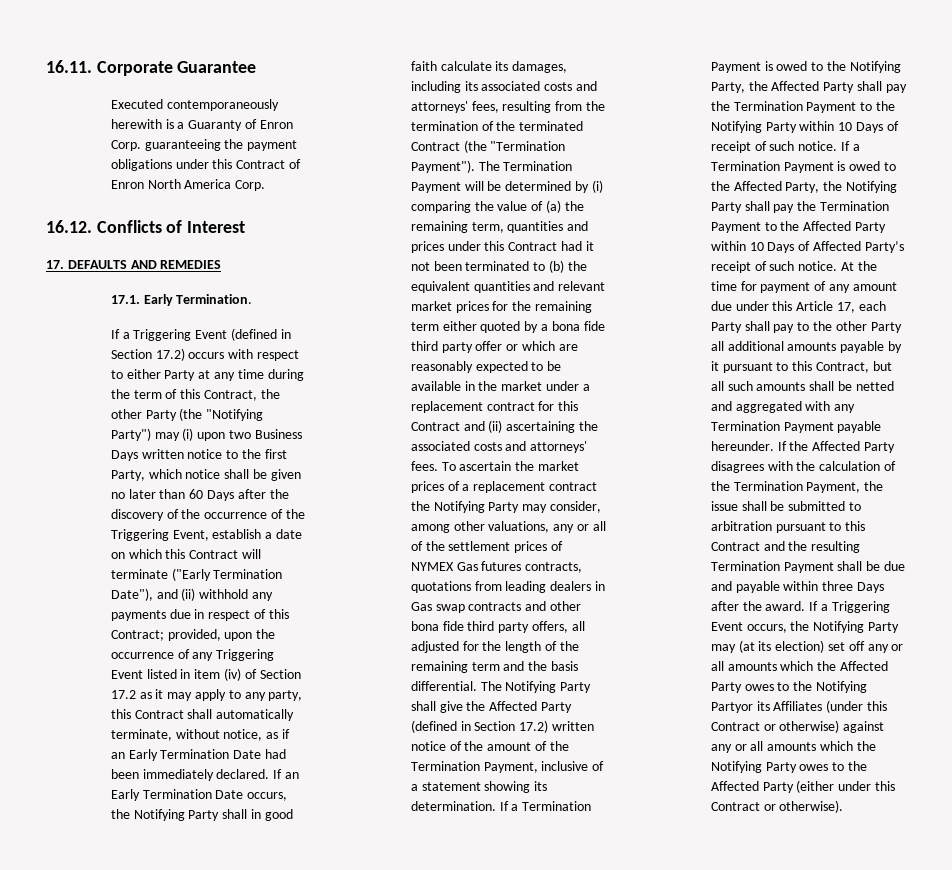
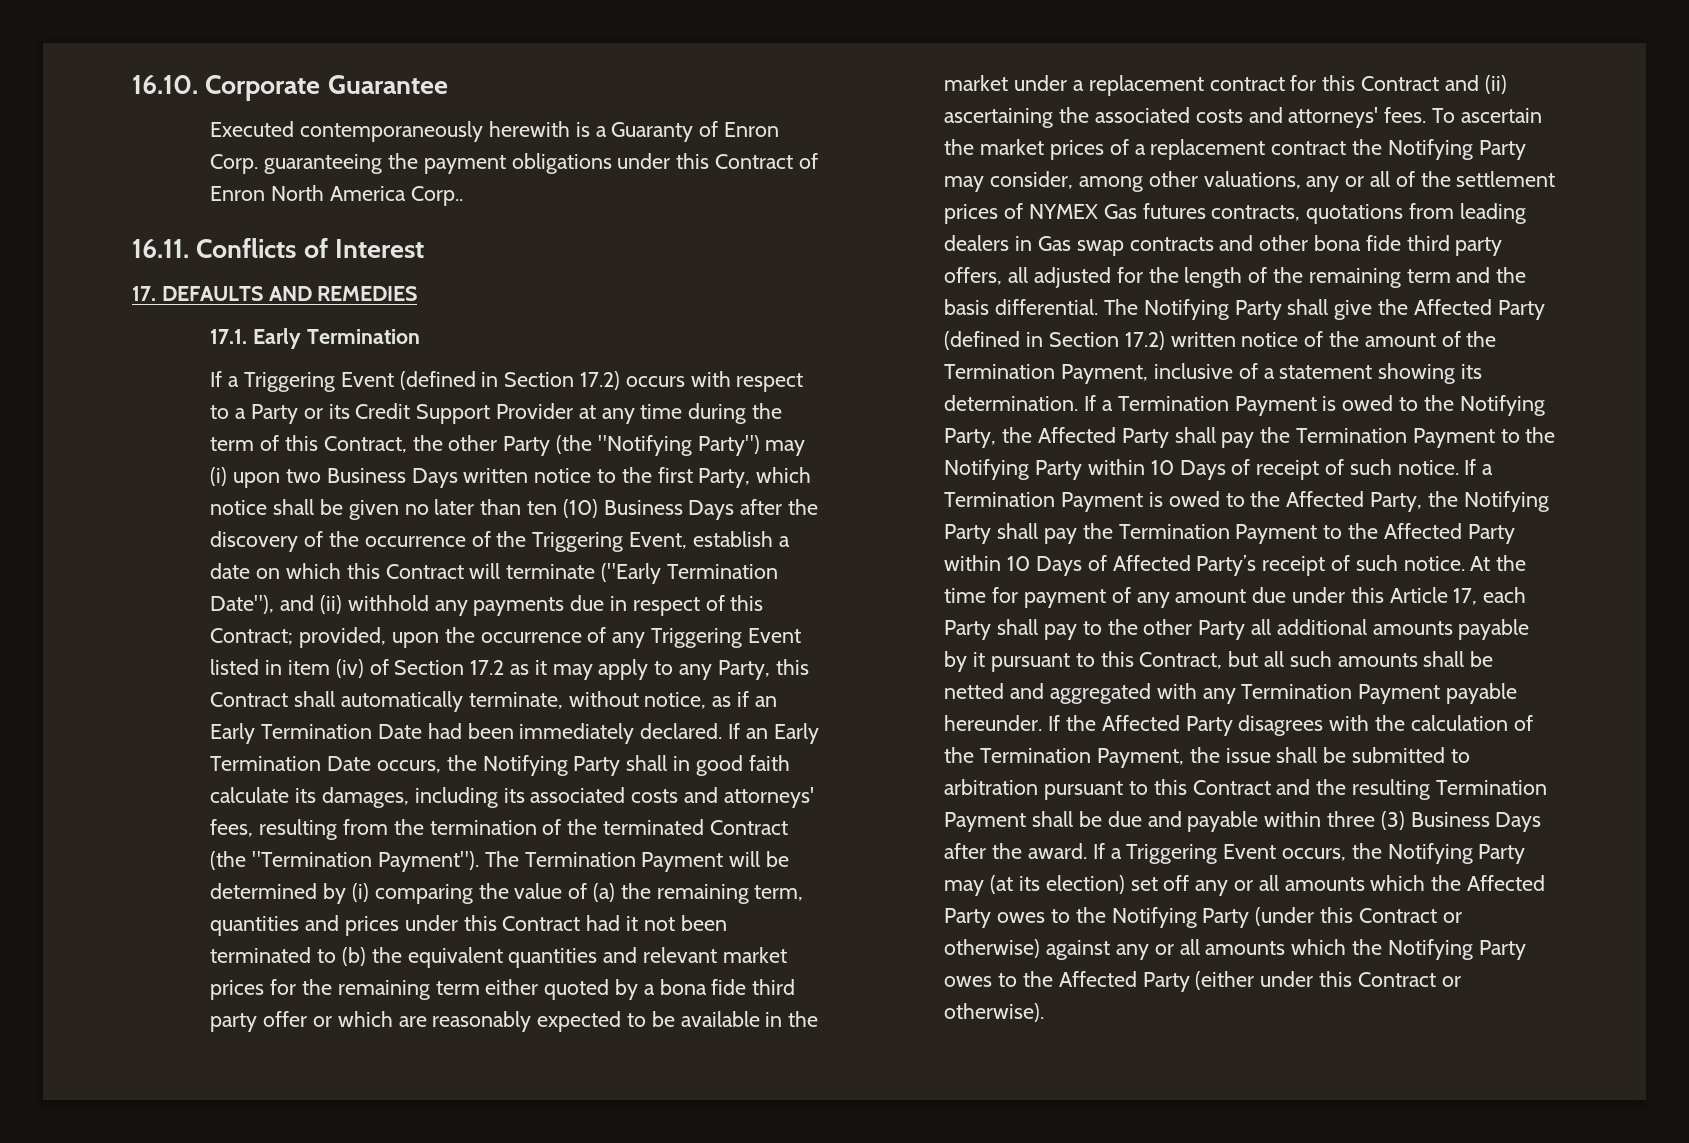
- 16.11. Corporate Guarantee
+ 16.10. Corporate Guarantee
- Executed contemporaneously herewith is a Guaranty of Enron Corp. guaranteeing the payment obligations under this Contract of Enron North America Corp.
- 16.12. Conflicts of Interest
+ Executed contemporaneously herewith is a Guaranty of Enron Corp. guaranteeing the payment obligations under this Contract of Enron North America Corp..
+ 16.11. Conflicts of Interest
- 17.1. Early Termination.
+ 17.1. Early Termination
- If a Triggering Event (defined in Section 17.2) occurs with respect to either Party at any time during the term of this Contract, the other Party (the "Notifying Party") may (i) upon two Business Days written notice to the first Party, which notice shall be given no later than 60 Days after the discovery of the occurrence of the Triggering Event, establish a date on which this Contract will terminate ("Early Termination Date"), and (ii) withhold any payments due in respect of this Contract;
+ If a Triggering Event (defined in Section 17.2) occurs with respect to a Party or its Credit Support Provider at any time during the term of this Contract, the other Party (the "Notifying Party") may (i) upon two Business Days written notice to the first Party, which notice shall be given no later than ten (10) Business Days after the discovery of the occurrence of the Triggering Event, establish a date on which this Contract will terminate ("Early Termination Date"), and (ii) withhold any payments due in respect of this Contract;
- provided, upon the occurrence of any Triggering Event listed in item (iv) of Section 17.2 as it may apply to any party, this Contract shall automatically terminate, without notice, as if an Early Termination Date had been immediately declared.
+ provided, upon the occurrence of any Triggering Event listed in item (iv) of Section 17.2 as it may apply to any Party, this Contract shall automatically terminate, without notice, as if an Early Termination Date had been immediately declared.
- If the Affected Party disagrees with the calculation of the Termination Payment, the issue shall be submitted to arbitration pursuant to this Contract and the resulting Termination Payment shall be due and payable within three Days after the award.
+ If the Affected Party disagrees with the calculation of the Termination Payment, the issue shall be submitted to arbitration pursuant to this Contract and the resulting Termination Payment shall be due and payable within three (3) Business Days after the award.
- If a Triggering Event occurs, the Notifying Party may (at its election) set off any or all amounts which the Affected Party owes to the Notifying Partyor its Affiliates (under this Contract or otherwise) against any or all amounts which the Notifying Party owes to the Affected Party (either under this Contract or otherwise).
+ If a Triggering Event occurs, the Notifying Party may (at its election) set off any or all amounts which the Affected Party owes to the Notifying Party (under this Contract or otherwise) against any or all amounts which the Notifying Party owes to the Affected Party (either under this Contract or otherwise).

